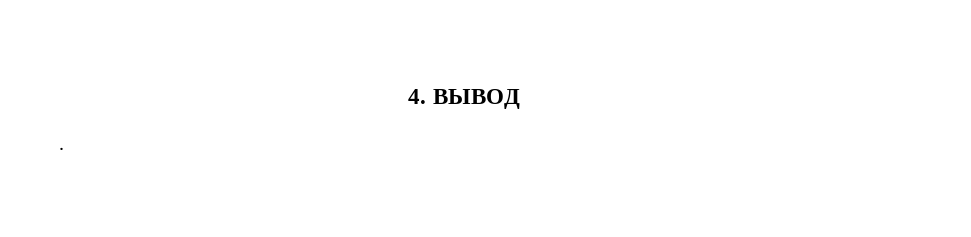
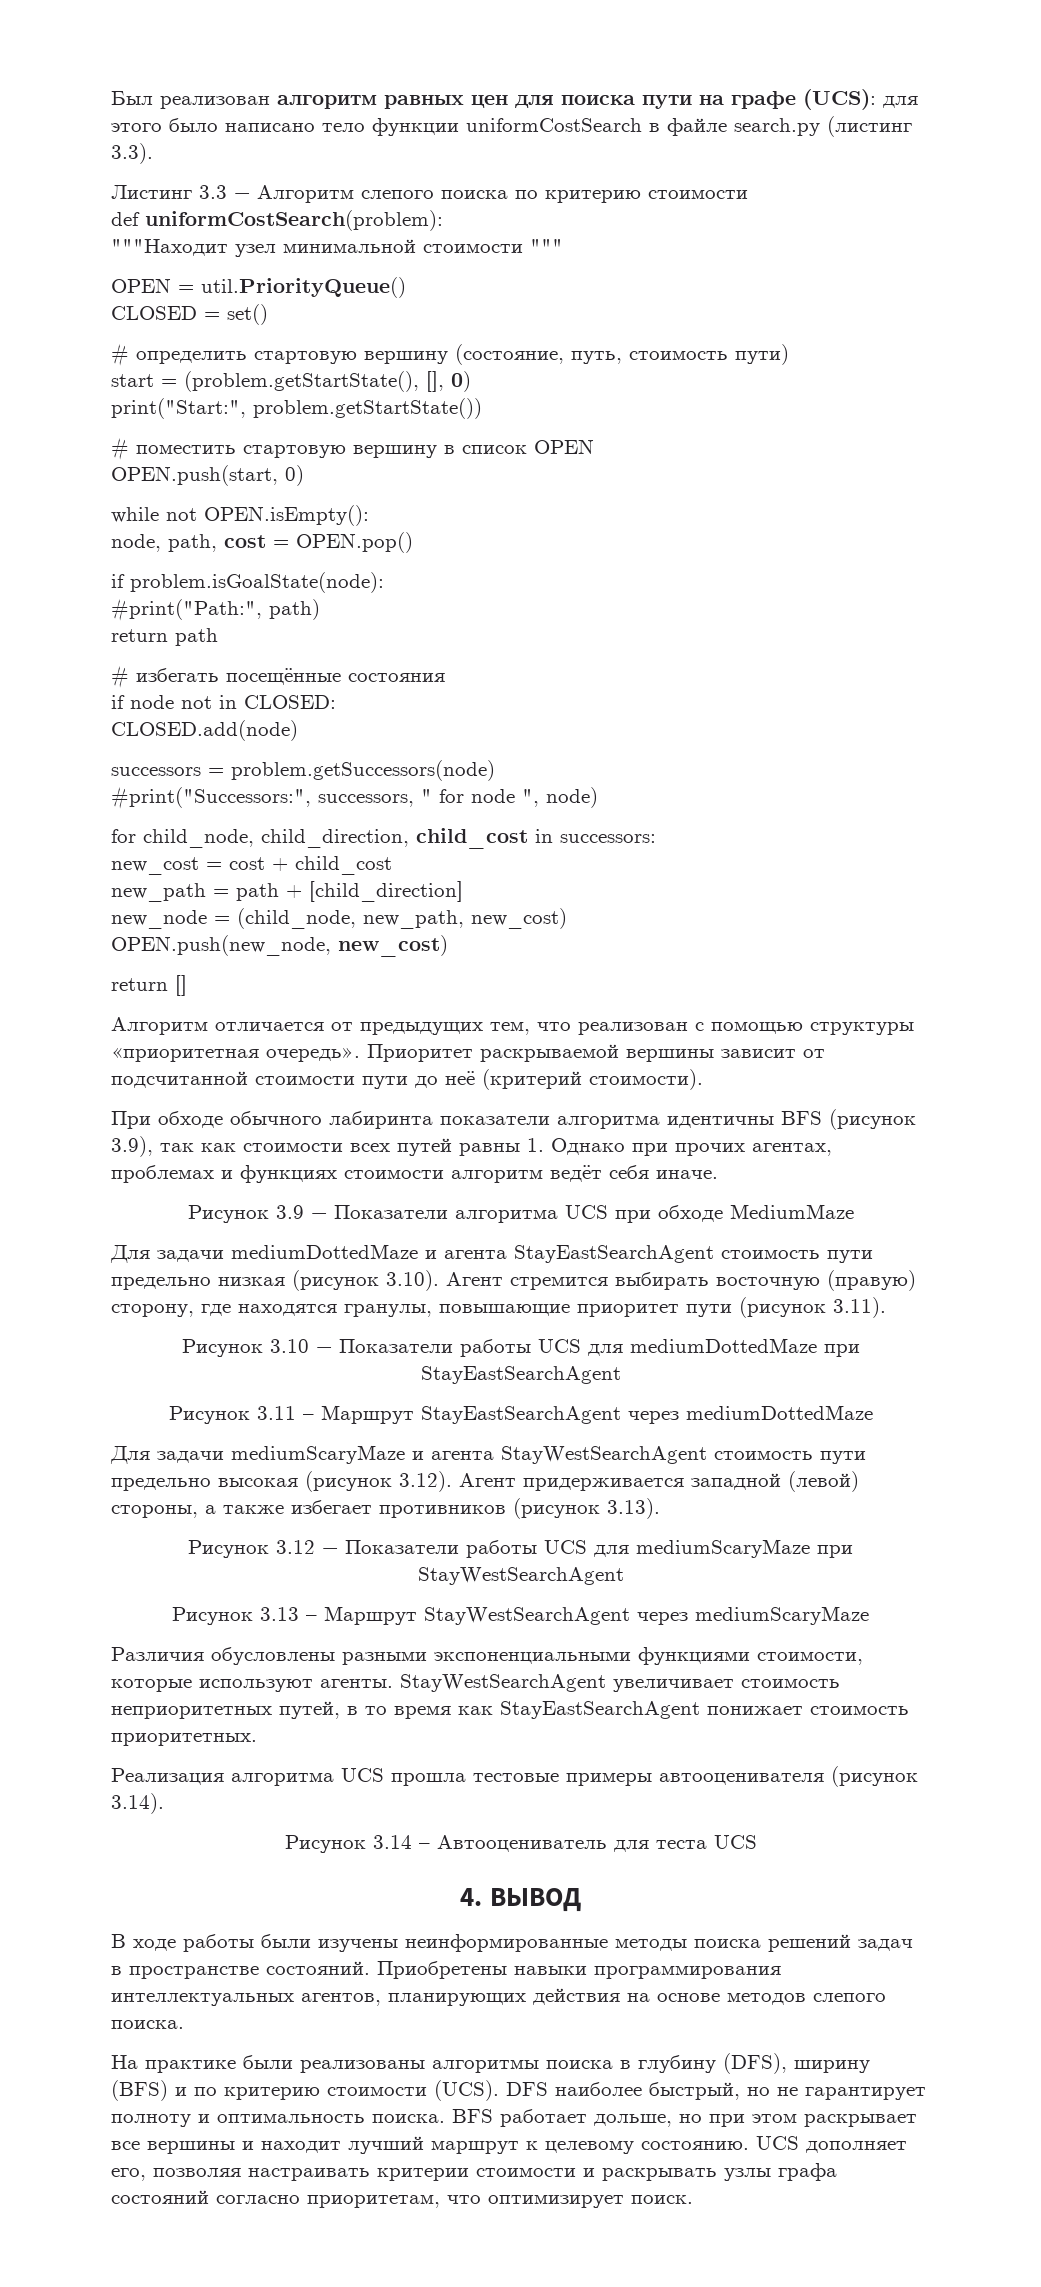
+ Был реализован алгоритм равных цен для поиска пути на графе (UCS): для этого было написано тело функции uniformCostSearch в файле search.py (листинг 3.3).
+ Листинг 3.3 − Алгоритм слепого поиска по критерию стоимости
+ def uniformCostSearch(problem):
+ """Находит узел минимальной стоимости """
+ OPEN = util.PriorityQueue()
+ CLOSED = set()
+ # определить стартовую вершину (состояние, путь, стоимость пути)
+ start = (problem.getStartState(), [], 0)
+ print("Start:", problem.getStartState())
+ # поместить стартовую вершину в список OPEN
+ OPEN.push(start, 0)
+ while not OPEN.isEmpty():
+ node, path, cost = OPEN.pop()
+ if problem.isGoalState(node):
+ #print("Path:", path)
+ return path
+ # избегать посещённые состояния
+ if node not in CLOSED:
+ CLOSED.add(node)
+ successors = problem.getSuccessors(node)
+ #print("Successors:", successors, " for node ", node)
+ for child_node, child_direction, child_cost in successors:
+ new_cost = cost + child_cost
+ new_path = path + [child_direction]
+ new_node = (child_node, new_path, new_cost)
+ OPEN.push(new_node, new_cost)
+ return []
+ Алгоритм отличается от предыдущих тем, что реализован с помощью структуры «приоритетная очередь». Приоритет раскрываемой вершины зависит от подсчитанной стоимости пути до неё (критерий стоимости).
+ При обходе обычного лабиринта показатели алгоритма идентичны BFS (рисунок 3.9), так как стоимости всех путей равны 1. Однако при прочих агентах, проблемах и функциях стоимости алгоритм ведёт себя иначе.
+ Рисунок 3.9 − Показатели алгоритма UCS при обходе MediumMaze
+ Для задачи mediumDottedMaze и агента StayEastSearchAgent стоимость пути предельно низкая (рисунок 3.10). Агент стремится выбирать восточную (правую) сторону, где находятся гранулы, повышающие приоритет пути (рисунок 3.11).
+ Рисунок 3.10 − Показатели работы UCS для mediumDottedMaze при StayEastSearchAgent
+ Рисунок 3.11 – Маршрут StayEastSearchAgent через mediumDottedMaze
+ Для задачи mediumScaryMaze и агента StayWestSearchAgent стоимость пути предельно высокая (рисунок 3.12). Агент придерживается западной (левой) стороны, а также избегает противников (рисунок 3.13).
+ Рисунок 3.12 − Показатели работы UCS для mediumScaryMaze при StayWestSearchAgent
+ Рисунок 3.13 – Маршрут StayWestSearchAgent через mediumScaryMaze
+ Различия обусловлены разными экспоненциальными функциями стоимости, которые используют агенты. StayWestSearchAgent увеличивает стоимость неприоритетных путей, в то время как StayEastSearchAgent понижает стоимость приоритетных.
+ Реализация алгоритма UCS прошла тестовые примеры автооценивателя (рисунок 3.14).
+ Рисунок 3.14 – Автооцениватель для теста UCS
  4. ВЫВОД
- .
+ В ходе работы были изучены неинформированные методы поиска решений задач в пространстве состояний. Приобретены навыки программирования интеллектуальных агентов, планирующих действия на основе методов слепого поиска.
+ На практике были реализованы алгоритмы поиска в глубину (DFS), ширину (BFS) и по критерию стоимости (UCS). DFS наиболее быстрый, но не гарантирует полноту и оптимальность поиска. BFS работает дольше, но при этом раскрывает все вершины и находит лучший маршрут к целевому состоянию. UCS дополняет его, позволяя настраивать критерии стоимости и раскрывать узлы графа состояний согласно приоритетам, что оптимизирует поиск.

